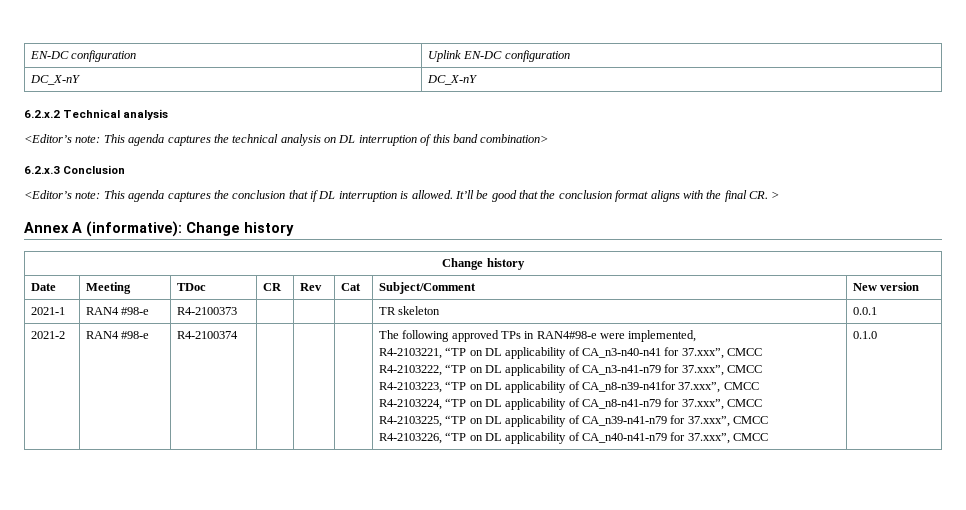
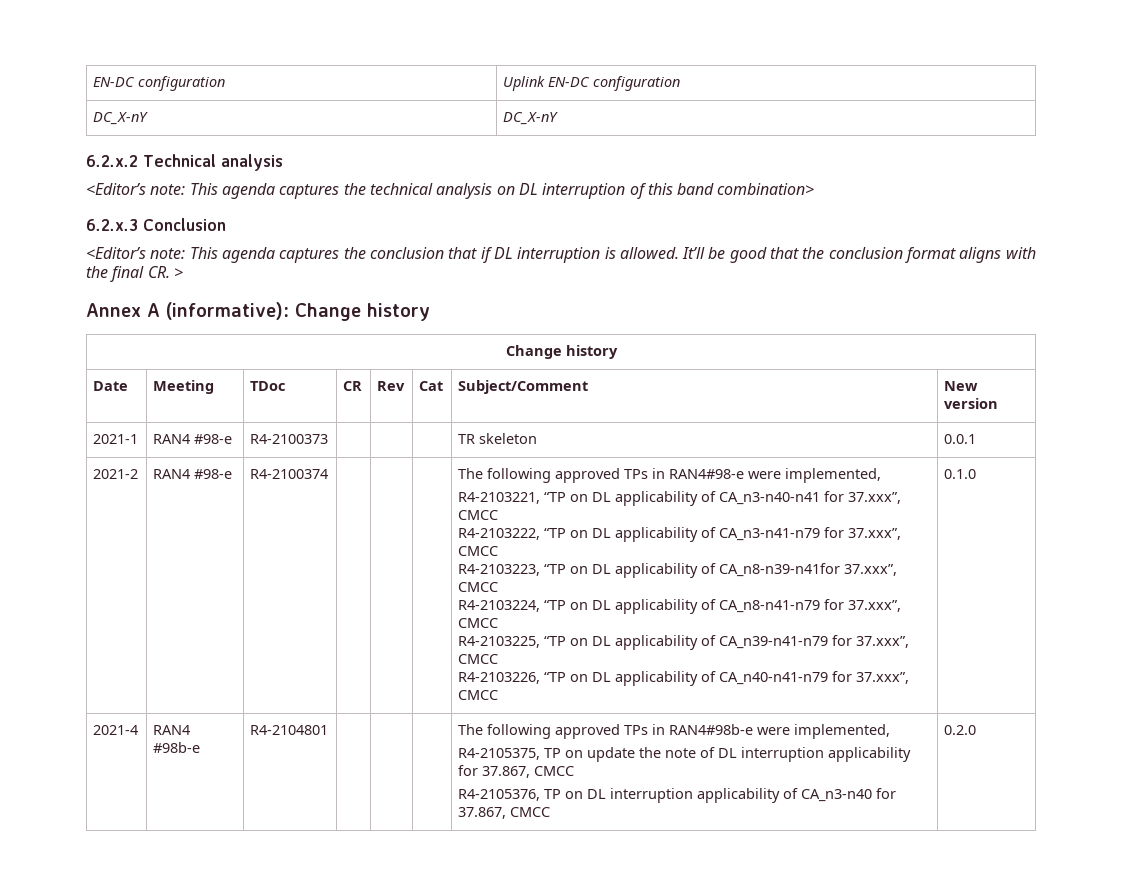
+ 2021-4 | RAN4 #98b-e | R4-2104801 | | | | The following approved TPs in RAN4#98b-e were implemented,
+ R4-2105375, TP on update the note of DL interruption applicability for 37.867, CMCC
+ R4-2105376, TP on DL interruption applicability of CA_n3-n40 for 37.867, CMCC | 0.2.0

